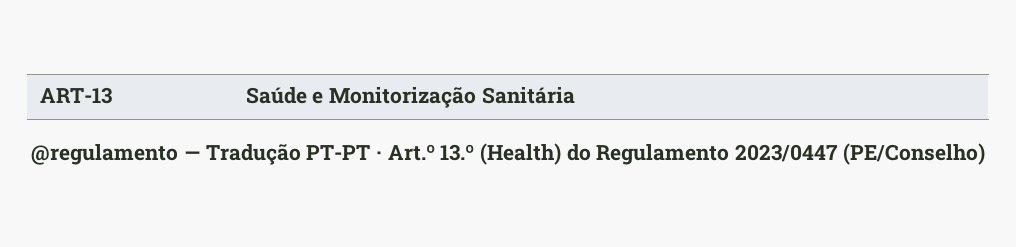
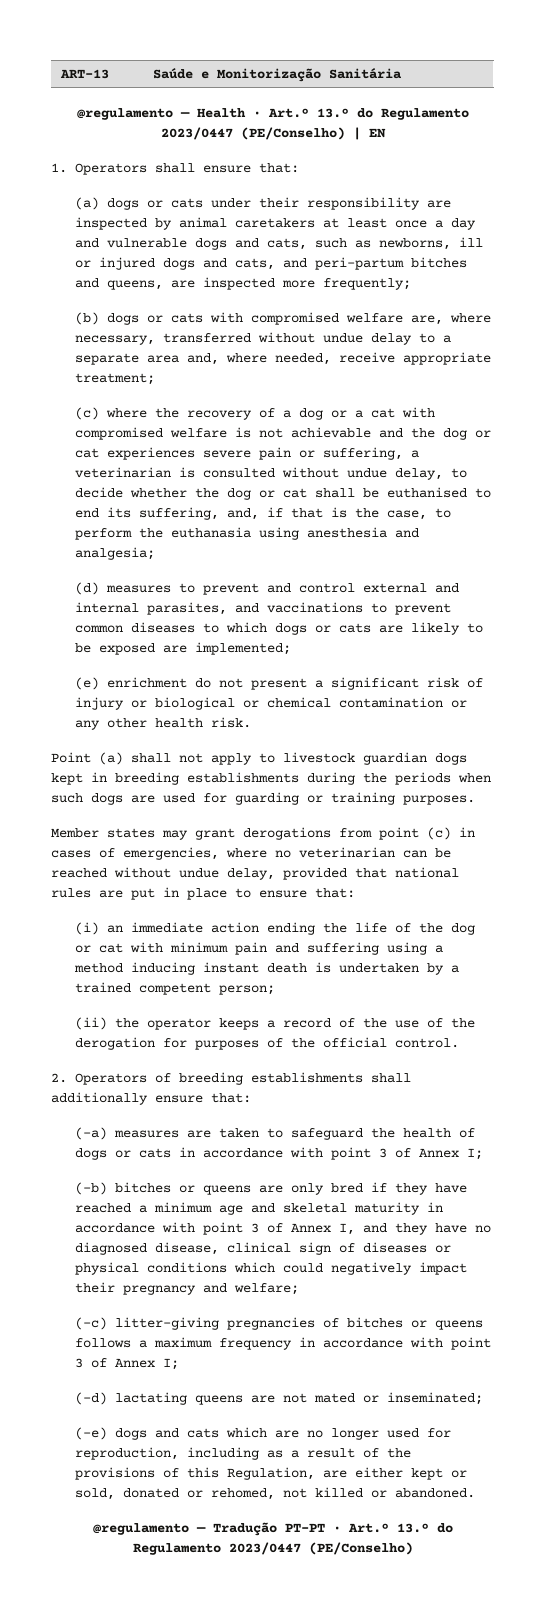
+ @regulamento — Health · Art.º 13.º do Regulamento 2023/0447 (PE/Conselho) | EN
+ 1. Operators shall ensure that:
+ (a) dogs or cats under their responsibility are inspected by animal caretakers at least once a day and vulnerable dogs and cats, such as newborns, ill or injured dogs and cats, and peri-partum bitches and queens, are inspected more frequently;
+ (b) dogs or cats with compromised welfare are, where necessary, transferred without undue delay to a separate area and, where needed, receive appropriate treatment;
+ (c) where the recovery of a dog or a cat with compromised welfare is not achievable and the dog or cat experiences severe pain or suffering, a veterinarian is consulted without undue delay, to decide whether the dog or cat shall be euthanised to end its suffering, and, if that is the case, to perform the euthanasia using anesthesia and analgesia;
+ (d) measures to prevent and control external and internal parasites, and vaccinations to prevent common diseases to which dogs or cats are likely to be exposed are implemented;
+ (e) enrichment do not present a significant risk of injury or biological or chemical contamination or any other health risk.
+ Point (a) shall not apply to livestock guardian dogs kept in breeding establishments during the periods when such dogs are used for guarding or training purposes.
+ Member states may grant derogations from point (c) in cases of emergencies, where no veterinarian can be reached without undue delay, provided that national rules are put in place to ensure that:
+ (i) an immediate action ending the life of the dog or cat with minimum pain and suffering using a method inducing instant death is undertaken by a trained competent person;
+ (ii) the operator keeps a record of the use of the derogation for purposes of the official control.
+ 2. Operators of breeding establishments shall additionally ensure that:
+ (-a) measures are taken to safeguard the health of dogs or cats in accordance with point 3 of Annex I;
+ (-b) bitches or queens are only bred if they have reached a minimum age and skeletal maturity in accordance with point 3 of Annex I, and they have no diagnosed disease, clinical sign of diseases or physical conditions which could negatively impact their pregnancy and welfare;
+ (-c) litter-giving pregnancies of bitches or queens follows a maximum frequency in accordance with point 3 of Annex I;
+ (-d) lactating queens are not mated or inseminated;
+ (-e) dogs and cats which are no longer used for reproduction, including as a result of the provisions of this Regulation, are either kept or sold, donated or rehomed, not killed or abandoned.
- @regulamento — Tradução PT-PT · Art.º 13.º (Health) do Regulamento 2023/0447 (PE/Conselho)
+ @regulamento — Tradução PT-PT · Art.º 13.º do Regulamento 2023/0447 (PE/Conselho)

